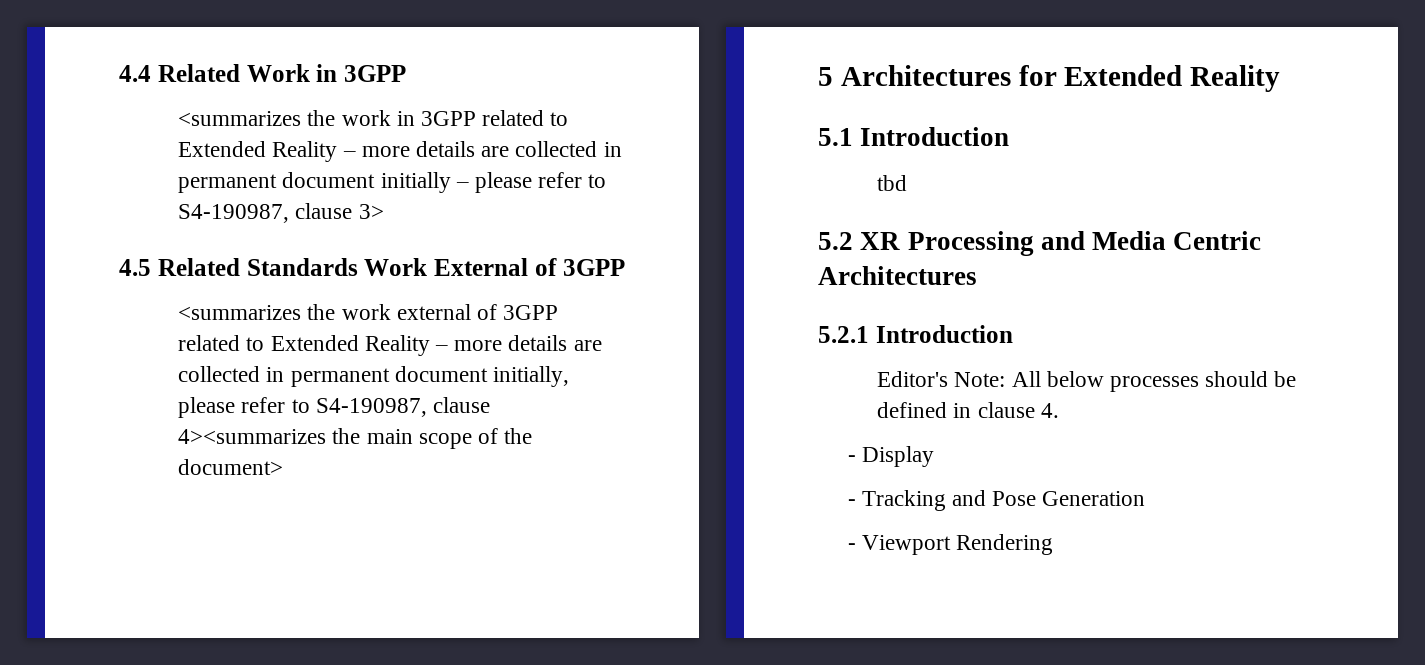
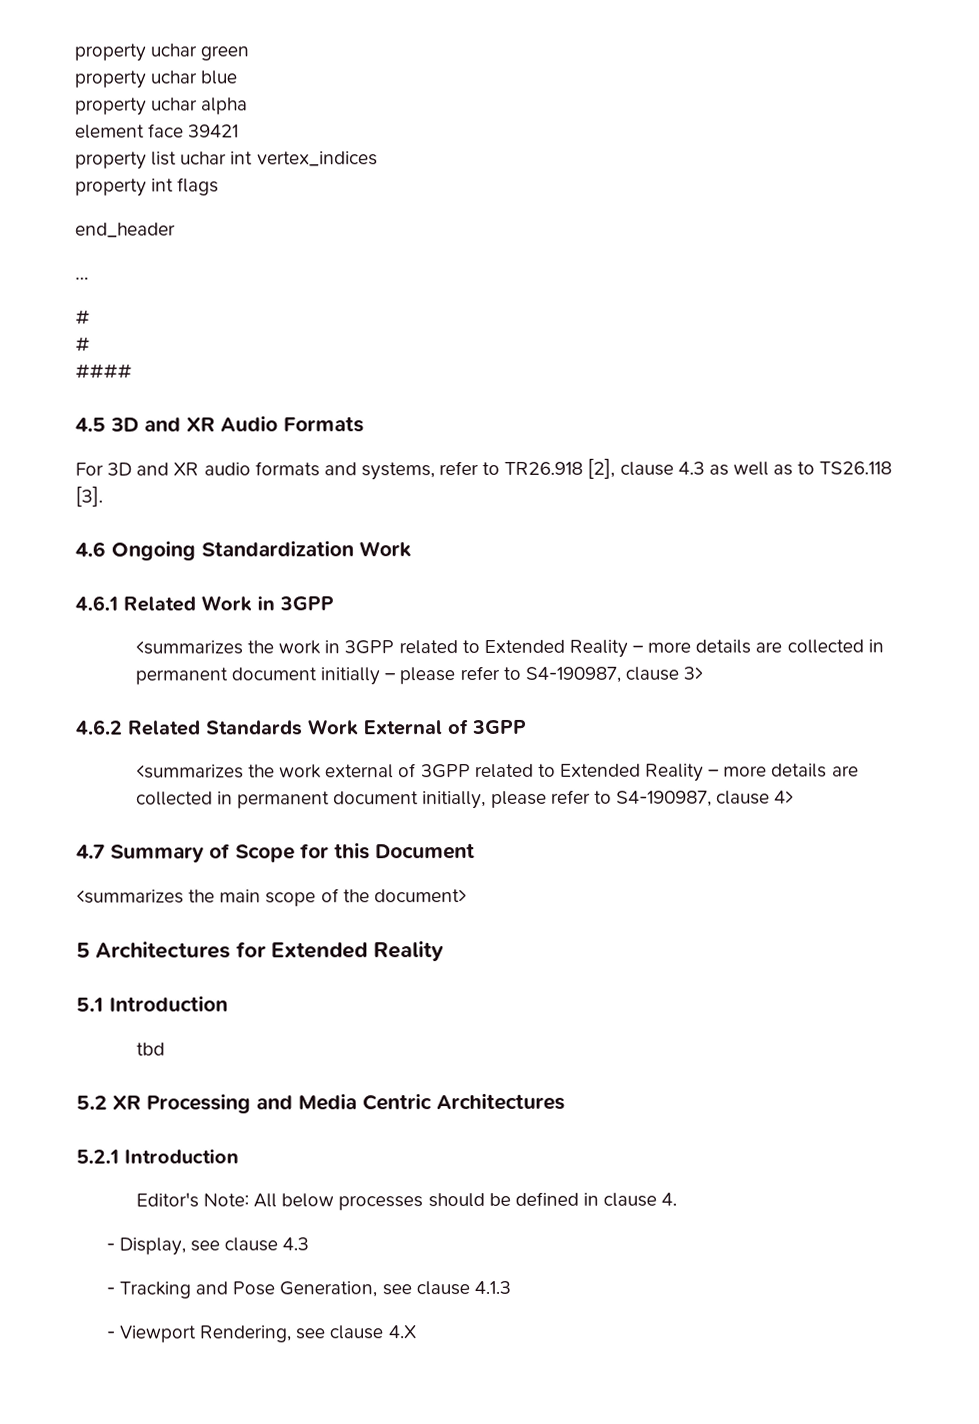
- 4.4 Related Work in 3GPP
+ property uchar green
+ property uchar blue
+ property uchar alpha
+ element face 39421
+ property list uchar int vertex_indices
+ property int flags
+ end_header
+ …
+ #
+ #
+ ####
+ 4.5 3D and XR Audio Formats
+ For 3D and XR audio formats and systems, refer to TR26.918 [2], clause 4.3 as well as to TS26.118 [3].
+ 4.6 Ongoing Standardization Work
+ 4.6.1 Related Work in 3GPP
- 4.5 Related Standards Work External of 3GPP
+ 4.6.2 Related Standards Work External of 3GPP
- <summarizes the work external of 3GPP related to Extended Reality – more details are collected in permanent document initially, please refer to S4-190987, clause 4><summarizes the main scope of the document>
+ <summarizes the work external of 3GPP related to Extended Reality – more details are collected in permanent document initially, please refer to S4-190987, clause 4>
+ 4.7 Summary of Scope for this Document
+ <summarizes the main scope of the document>
- - Display
+ - Display, see clause 4.3
- - Tracking and Pose Generation
- - Viewport Rendering
+ - Tracking and Pose Generation, see clause 4.1.3
+ - Viewport Rendering, see clause 4.X

